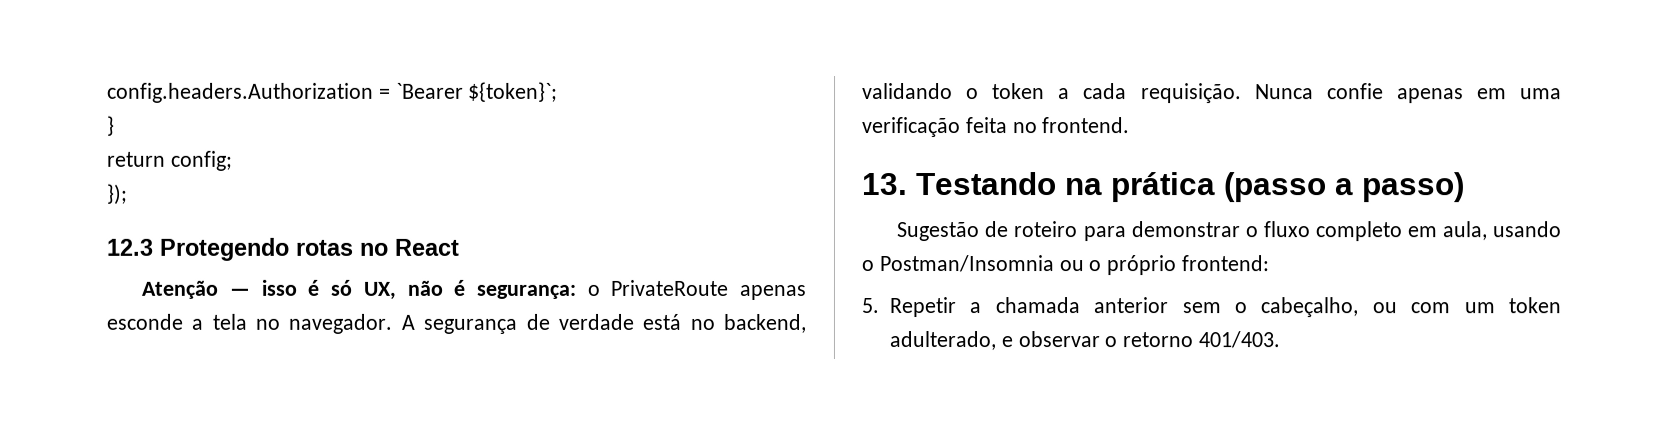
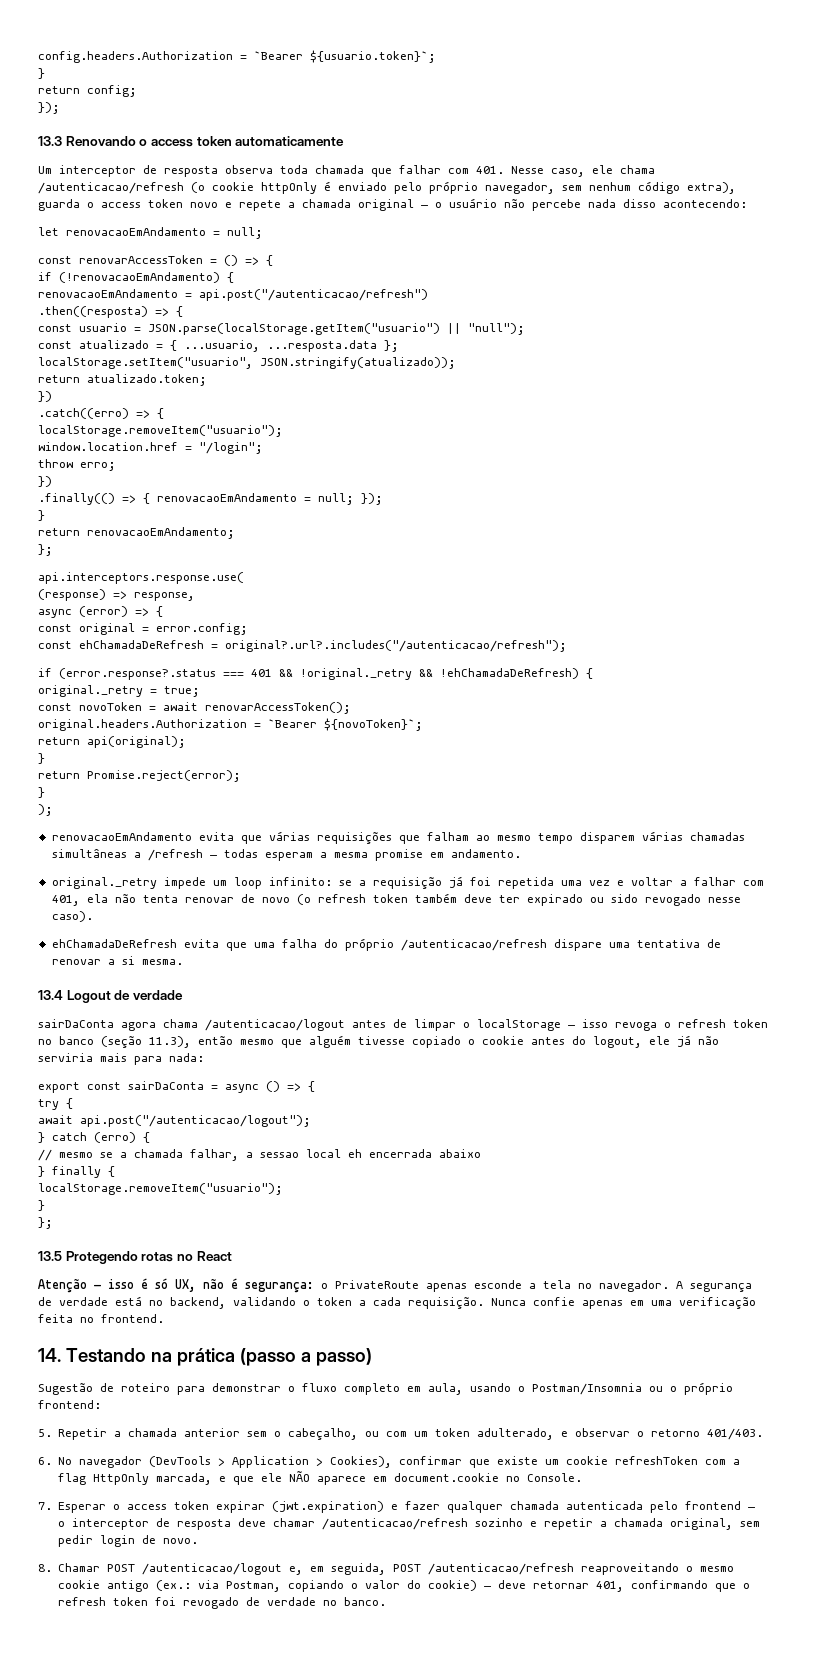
- config.headers.Authorization = `Bearer ${token}`;
+ config.headers.Authorization = `Bearer ${usuario.token}`;
- 12.3 Protegendo rotas no React
+ 13.3 Renovando o access token automaticamente
+ Um interceptor de resposta observa toda chamada que falhar com 401. Nesse caso, ele chama /autenticacao/refresh (o cookie httpOnly é enviado pelo próprio navegador, sem nenhum código extra), guarda o access token novo e repete a chamada original — o usuário não percebe nada disso acontecendo:
+ let renovacaoEmAndamento = null;
+ const renovarAccessToken = () => {
+ if (!renovacaoEmAndamento) {
+ renovacaoEmAndamento = api.post("/autenticacao/refresh")
+ .then((resposta) => {
+ const usuario = JSON.parse(localStorage.getItem("usuario") || "null");
+ const atualizado = { ...usuario, ...resposta.data };
+ localStorage.setItem("usuario", JSON.stringify(atualizado));
+ return atualizado.token;
+ })
+ .catch((erro) => {
+ localStorage.removeItem("usuario");
+ window.location.href = "/login";
+ throw erro;
+ })
+ .finally(() => { renovacaoEmAndamento = null; });
+ }
+ return renovacaoEmAndamento;
+ };
+ api.interceptors.response.use(
+ (response) => response,
+ async (error) => {
+ const original = error.config;
+ const ehChamadaDeRefresh = original?.url?.includes("/autenticacao/refresh");
+ if (error.response?.status === 401 && !original._retry && !ehChamadaDeRefresh) {
+ original._retry = true;
+ const novoToken = await renovarAccessToken();
+ original.headers.Authorization = `Bearer ${novoToken}`;
+ return api(original);
+ }
+ return Promise.reject(error);
+ }
+ );
+ renovacaoEmAndamento evita que várias requisições que falham ao mesmo tempo disparem várias chamadas simultâneas a /refresh — todas esperam a mesma promise em andamento.
+ original._retry impede um loop infinito: se a requisição já foi repetida uma vez e voltar a falhar com 401, ela não tenta renovar de novo (o refresh token também deve ter expirado ou sido revogado nesse caso).
+ ehChamadaDeRefresh evita que uma falha do próprio /autenticacao/refresh dispare uma tentativa de renovar a si mesma.
+ 13.4 Logout de verdade
+ sairDaConta agora chama /autenticacao/logout antes de limpar o localStorage — isso revoga o refresh token no banco (seção 11.3), então mesmo que alguém tivesse copiado o cookie antes do logout, ele já não serviria mais para nada:
+ export const sairDaConta = async () => {
+ try {
+ await api.post("/autenticacao/logout");
+ } catch (erro) {
+ // mesmo se a chamada falhar, a sessao local eh encerrada abaixo
+ } finally {
+ localStorage.removeItem("usuario");
+ }
+ };
+ 13.5 Protegendo rotas no React
- 13. Testando na prática (passo a passo)
+ 14. Testando na prática (passo a passo)
+ 6. No navegador (DevTools > Application > Cookies), confirmar que existe um cookie refreshToken com a flag HttpOnly marcada, e que ele NÃO aparece em document.cookie no Console.
+ 7. Esperar o access token expirar (jwt.expiration) e fazer qualquer chamada autenticada pelo frontend — o interceptor de resposta deve chamar /autenticacao/refresh sozinho e repetir a chamada original, sem pedir login de novo.
+ 8. Chamar POST /autenticacao/logout e, em seguida, POST /autenticacao/refresh reaproveitando o mesmo cookie antigo (ex.: via Postman, copiando o valor do cookie) — deve retornar 401, confirmando que o refresh token foi revogado de verdade no banco.

